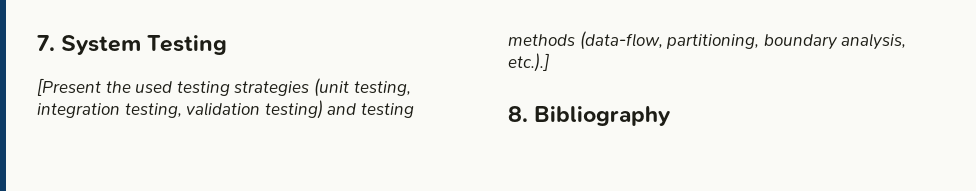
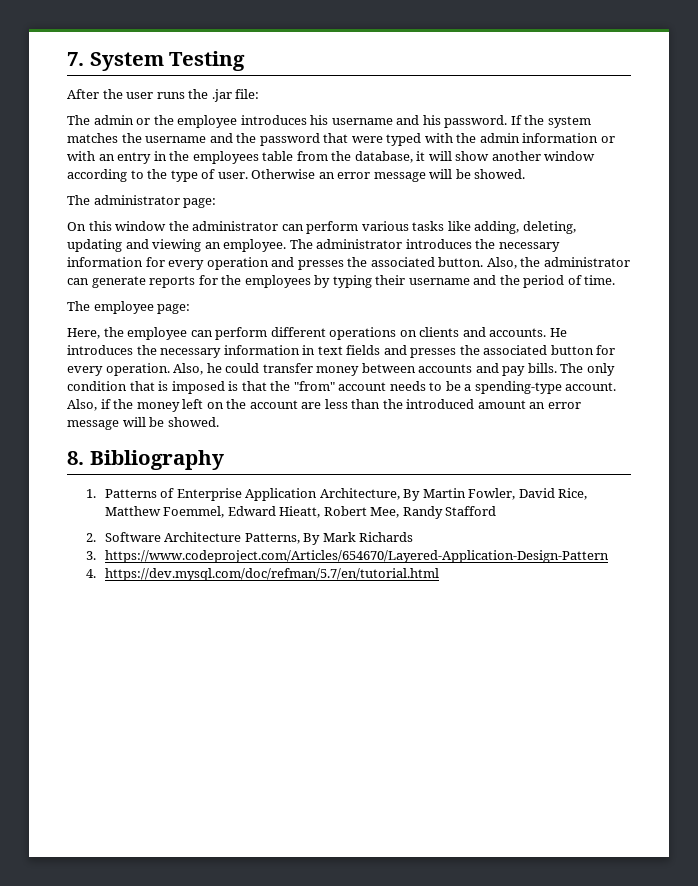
- [Present the used testing strategies (unit testing, integration testing, validation testing) and testing methods (data-flow, partitioning, boundary analysis, etc.).]
+ After the user runs the .jar file:
+ The admin or the employee introduces his username and his password. If the system matches the username and the password that were typed with the admin information or with an entry in the employees table from the database, it will show another window according to the type of user. Otherwise an error message will be showed.
+ The administrator page:
+ On this window the administrator can perform various tasks like adding, deleting, updating and viewing an employee. The administrator introduces the necessary information for every operation and presses the associated button. Also, the administrator can generate reports for the employees by typing their username and the period of time.
+ The employee page:
+ Here, the employee can perform different operations on clients and accounts. He introduces the necessary information in text fields and presses the associated button for every operation. Also, he could transfer money between accounts and pay bills. The only condition that is imposed is that the "from" account needs to be a spending-type account. Also, if the money left on the account are less than the introduced amount an error message will be showed.
  8. Bibliography
+ 1. Patterns of Enterprise Application Architecture, By Martin Fowler, David Rice, Matthew Foemmel, Edward Hieatt, Robert Mee, Randy Stafford
+ 2. Software Architecture Patterns, By Mark Richards
+ 3. https://www.codeproject.com/Articles/654670/Layered-Application-Design-Pattern
+ 4. https://dev.mysql.com/doc/refman/5.7/en/tutorial.html

